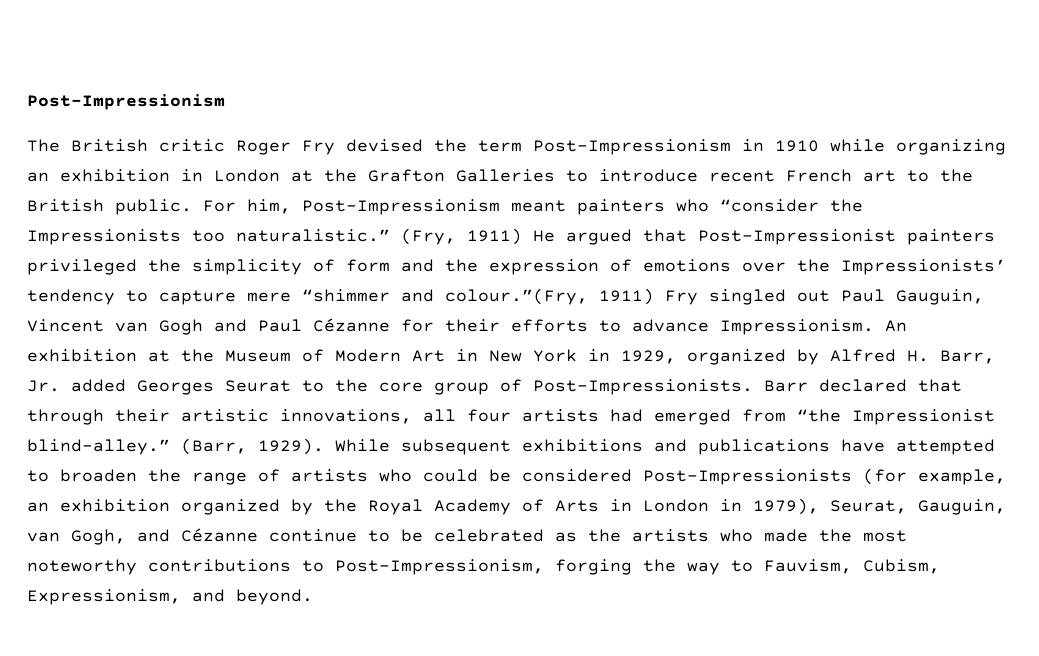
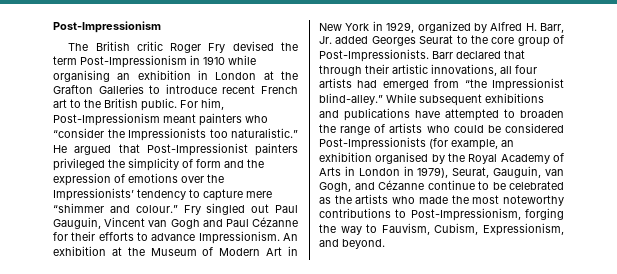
- The British critic Roger Fry devised the term Post-Impressionism in 1910 while organizing an exhibition in London at the Grafton Galleries to introduce recent French art to the British public.
+ The British critic Roger Fry devised the term Post-Impressionism in 1910 while organising an exhibition in London at the Grafton Galleries to introduce recent French art to the British public.
- (Fry, 1911) He argued that Post-Impressionist painters privileged the simplicity of form and the expression of emotions over the Impressionists’ tendency to capture mere “shimmer and colour.”(Fry, 1911) Fry singled out Paul Gauguin, Vincent van Gogh and Paul Cézanne for their efforts to advance Impressionism.
+ He argued that Post-Impressionist painters privileged the simplicity of form and the expression of emotions over the Impressionists’ tendency to capture mere “shimmer and colour.” Fry singled out Paul Gauguin, Vincent van Gogh and Paul Cézanne for their efforts to advance Impressionism.
- (Barr, 1929).
- While subsequent exhibitions and publications have attempted to broaden the range of artists who could be considered Post-Impressionists (for example, an exhibition organized by the Royal Academy of Arts in London in 1979), Seurat, Gauguin, van Gogh, and Cézanne continue to be celebrated as the artists who made the most noteworthy contributions to Post-Impressionism, forging the way to Fauvism, Cubism, Expressionism, and beyond.
+ While subsequent exhibitions and publications have attempted to broaden the range of artists who could be considered Post-Impressionists (for example, an exhibition organised by the Royal Academy of Arts in London in 1979), Seurat, Gauguin, van Gogh, and Cézanne continue to be celebrated as the artists who made the most noteworthy contributions to Post-Impressionism, forging the way to Fauvism, Cubism, Expressionism, and beyond.

